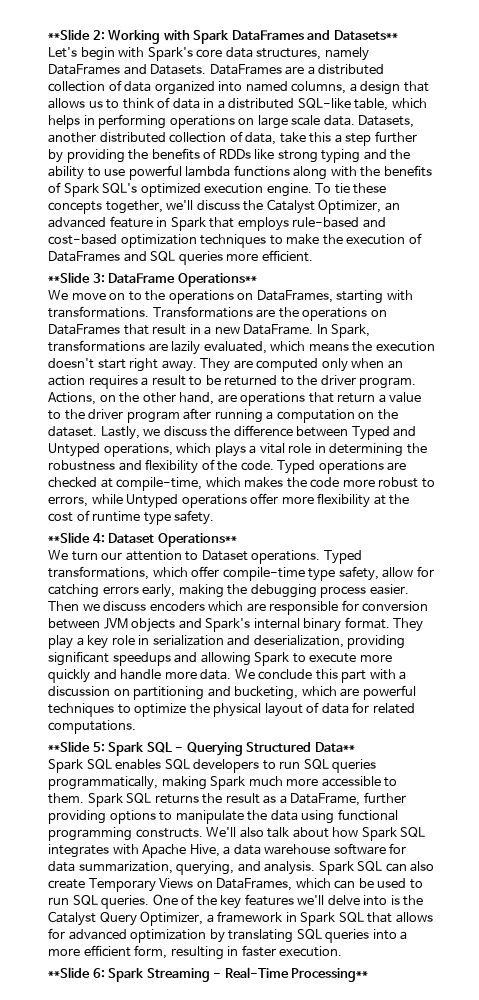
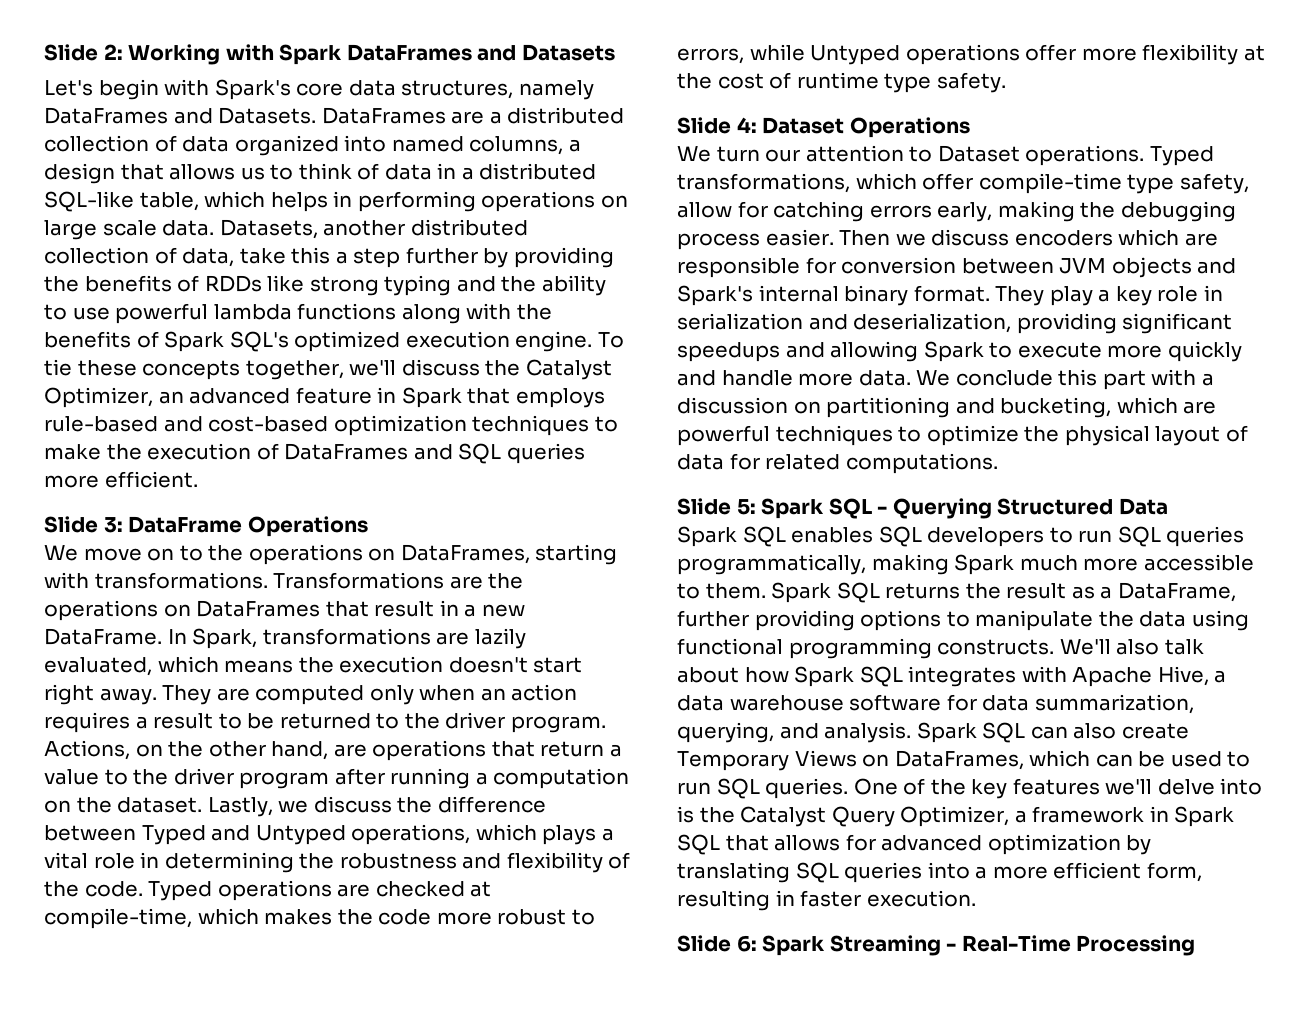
- **Slide 2: Working with Spark DataFrames and Datasets**
+ Slide 2: Working with Spark DataFrames and Datasets
- **Slide 3: DataFrame Operations**
+ Slide 3: DataFrame Operations
- **Slide 4: Dataset Operations**
+ Slide 4: Dataset Operations
- **Slide 5: Spark SQL - Querying Structured Data**
+ Slide 5: Spark SQL - Querying Structured Data
- **Slide 6: Spark Streaming - Real-Time Processing**
+ Slide 6: Spark Streaming - Real-Time Processing

